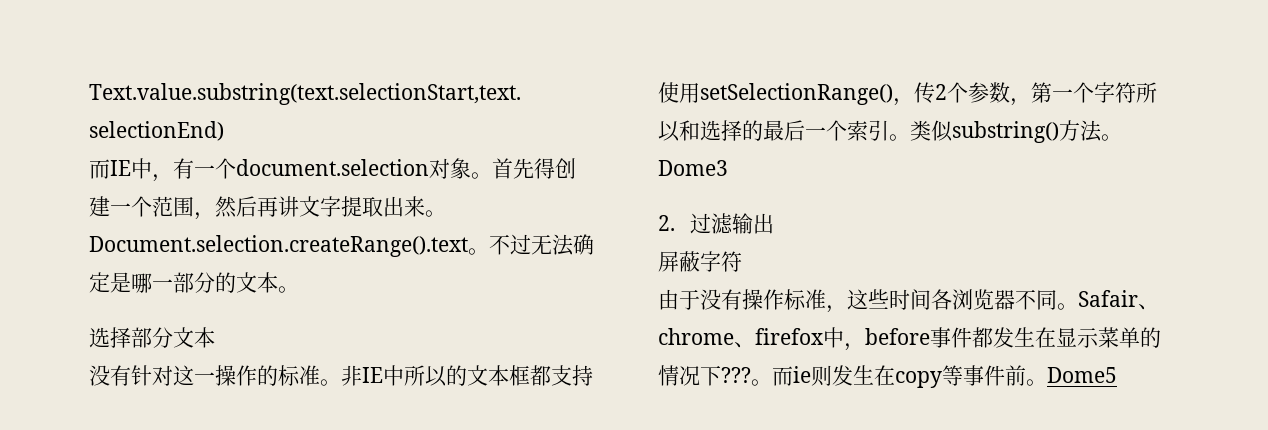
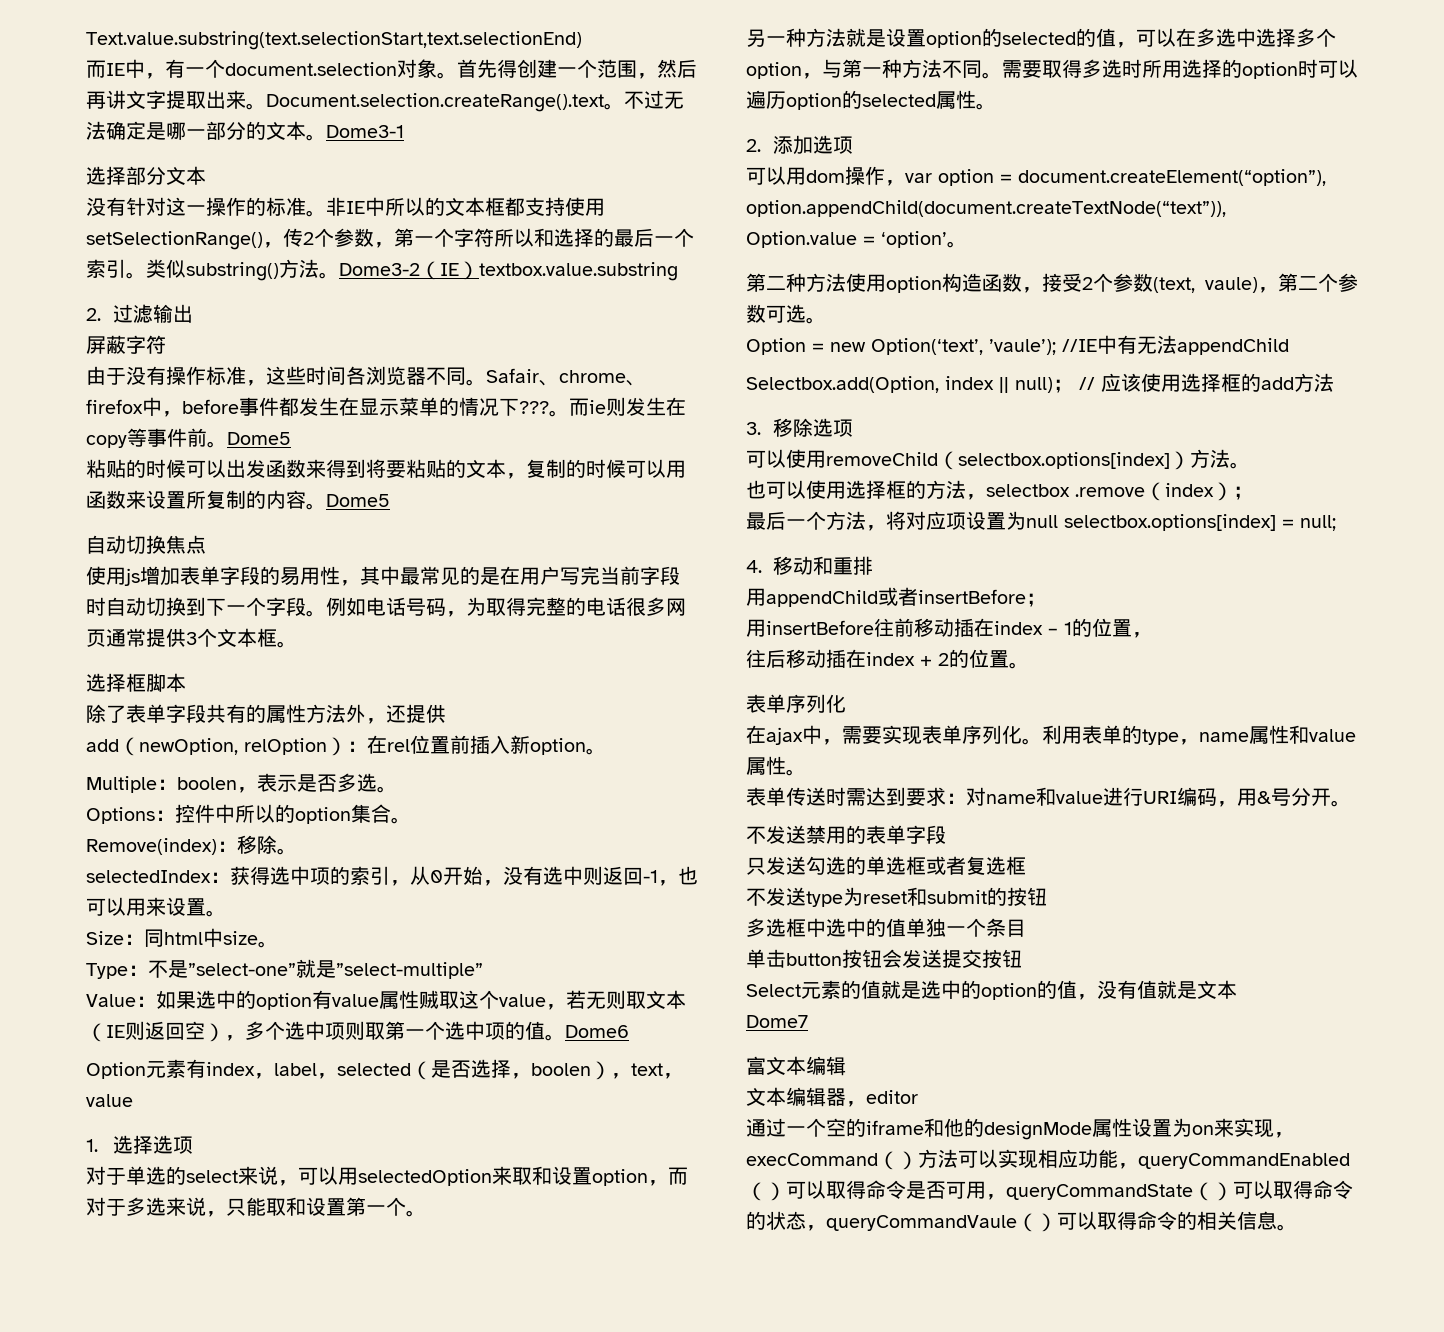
+ Dome3-1
- Dome3
+ Dome3-2（IE）textbox.value.substring
+ 粘贴的时候可以出发函数来得到将要粘贴的文本，复制的时候可以用函数来设置所复制的内容。Dome5
+ 自动切换焦点
+ 使用js增加表单字段的易用性，其中最常见的是在用户写完当前字段时自动切换到下一个字段。例如电话号码，为取得完整的电话很多网页通常提供3个文本框。
+ 选择框脚本
+ 除了表单字段共有的属性方法外，还提供
+ add（newOption, relOption）：在rel位置前插入新option。
+ Multiple：boolen，表示是否多选。
+ Options：控件中所以的option集合。
+ Remove(index)：移除。
+ selectedIndex：获得选中项的索引，从0开始，没有选中则返回-1，也可以用来设置。
+ Size：同html中size。
+ Type：不是”select-one”就是”select-multiple”
+ Value：如果选中的option有value属性贼取这个value，若无则取文本（IE则返回空），多个选中项则取第一个选中项的值。Dome6
+ Option元素有index，label，selected（是否选择，boolen），text，value
+ 1.选择选项
+ 对于单选的select来说，可以用selectedOption来取和设置option，而对于多选来说，只能取和设置第一个。
+ 另一种方法就是设置option的selected的值，可以在多选中选择多个option，与第一种方法不同。需要取得多选时所用选择的option时可以遍历option的selected属性。
+ 2.添加选项
+ 可以用dom操作，var option = document.createElement(“option”), option.appendChild(document.createTextNode(“text”)),
+ Option.value = ‘option’。
+ 第二种方法使用option构造函数，接受2个参数(text, vaule)，第二个参数可选。
+ Option = new Option(‘text’, ’vaule’); //IE中有无法appendChild
+ Selectbox.add(Option, index || null)； // 应该使用选择框的add方法
+ 3.移除选项
+ 可以使用removeChild（selectbox.options[index]）方法。
+ 也可以使用选择框的方法，selectbox .remove（index）；
+ 最后一个方法，将对应项设置为null selectbox.options[index] = null;
+ 4.移动和重排
+ 用appendChild或者insertBefore；
+ 用insertBefore往前移动插在index – 1的位置，
+ 往后移动插在index + 2的位置。
+ 表单序列化
+ 在ajax中，需要实现表单序列化。利用表单的type，name属性和value属性。
+ 表单传送时需达到要求：对name和value进行URI编码，用&号分开。
+ 不发送禁用的表单字段
+ 只发送勾选的单选框或者复选框
+ 不发送type为reset和submit的按钮
+ 多选框中选中的值单独一个条目
+ 单击button按钮会发送提交按钮
+ Select元素的值就是选中的option的值，没有值就是文本
+ Dome7
+ 富文本编辑
+ 文本编辑器，editor
+ 通过一个空的iframe和他的designMode属性设置为on来实现，execCommand（）方法可以实现相应功能，queryCommandEnabled（）可以取得命令是否可用，queryCommandState（）可以取得命令的状态，queryCommandVaule（）可以取得命令的相关信息。

